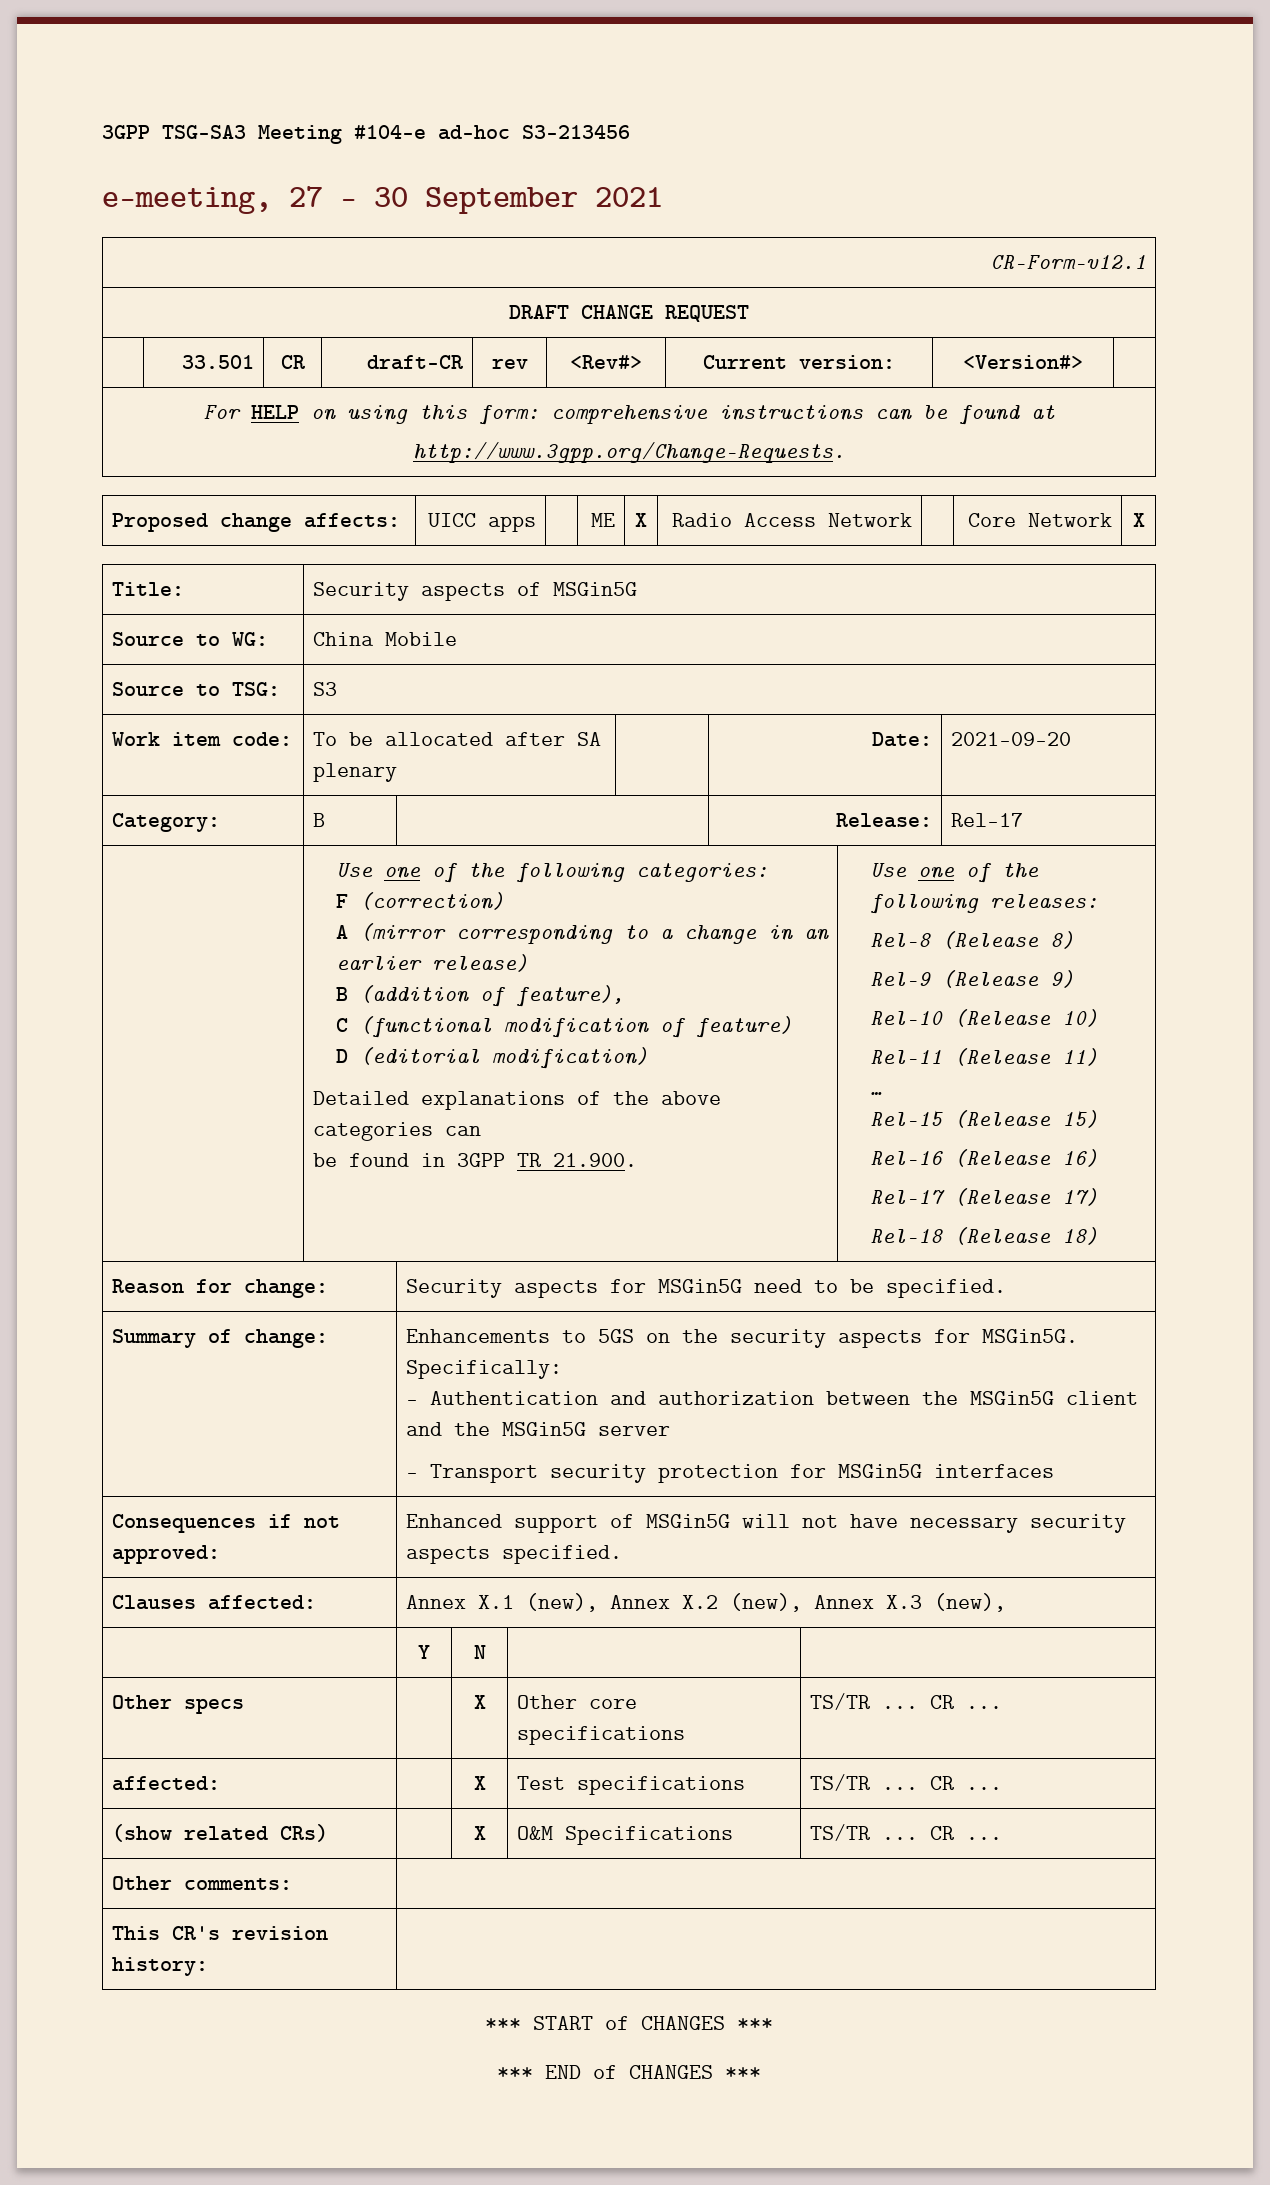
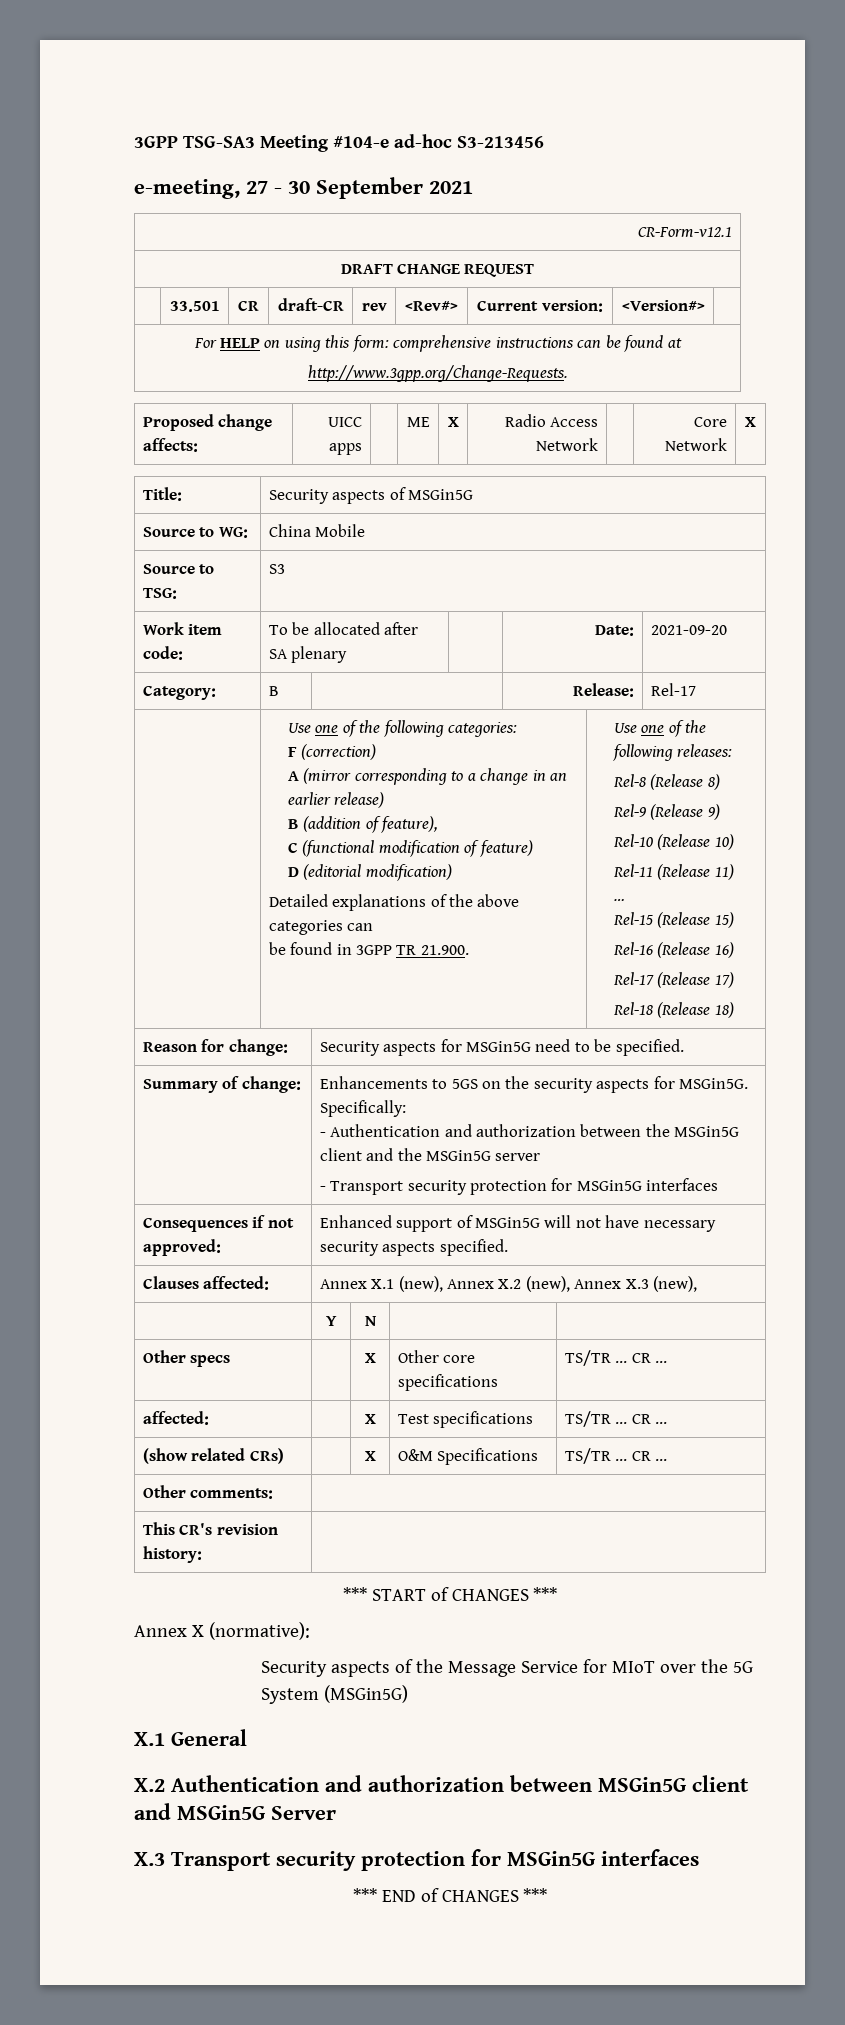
+ Annex X (normative):
+ Security aspects of the Message Service for MIoT over the 5G System (MSGin5G)
+ X.1 General
+ X.2 Authentication and authorization between MSGin5G client and MSGin5G Server
+ X.3 Transport security protection for MSGin5G interfaces

